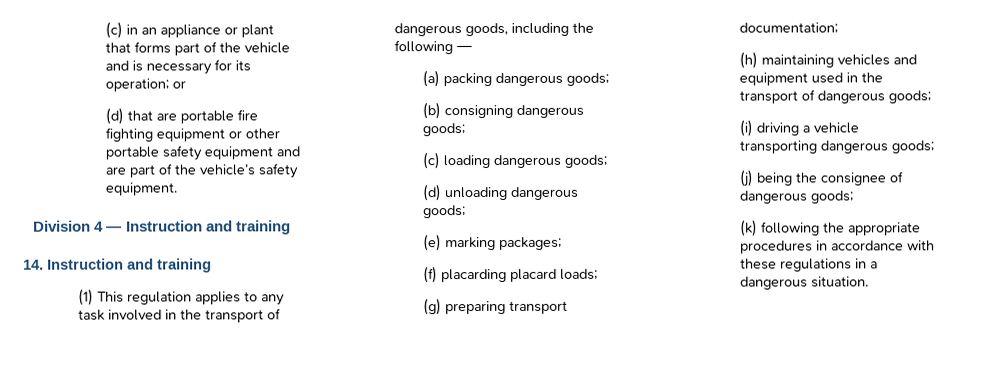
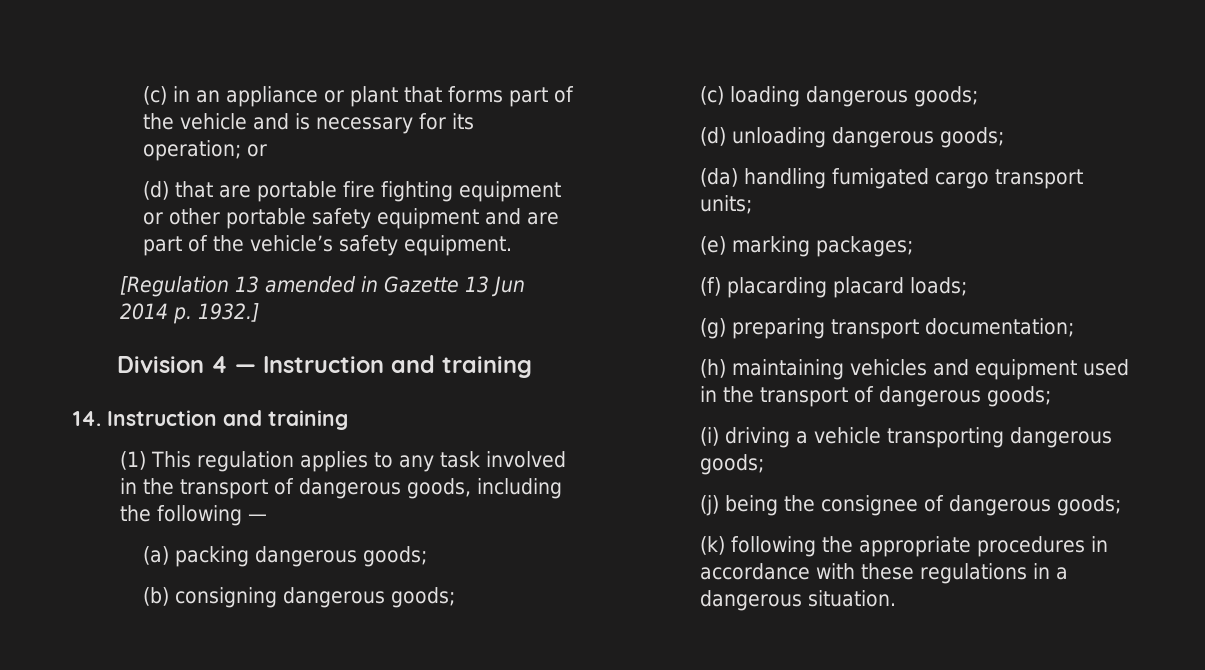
+ [Regulation 13 amended in Gazette 13 Jun 2014 p. 1932.]
+ (da) handling fumigated cargo transport units;

